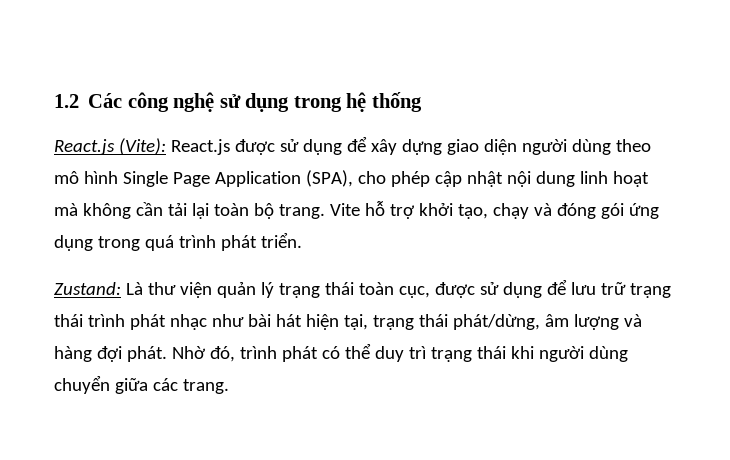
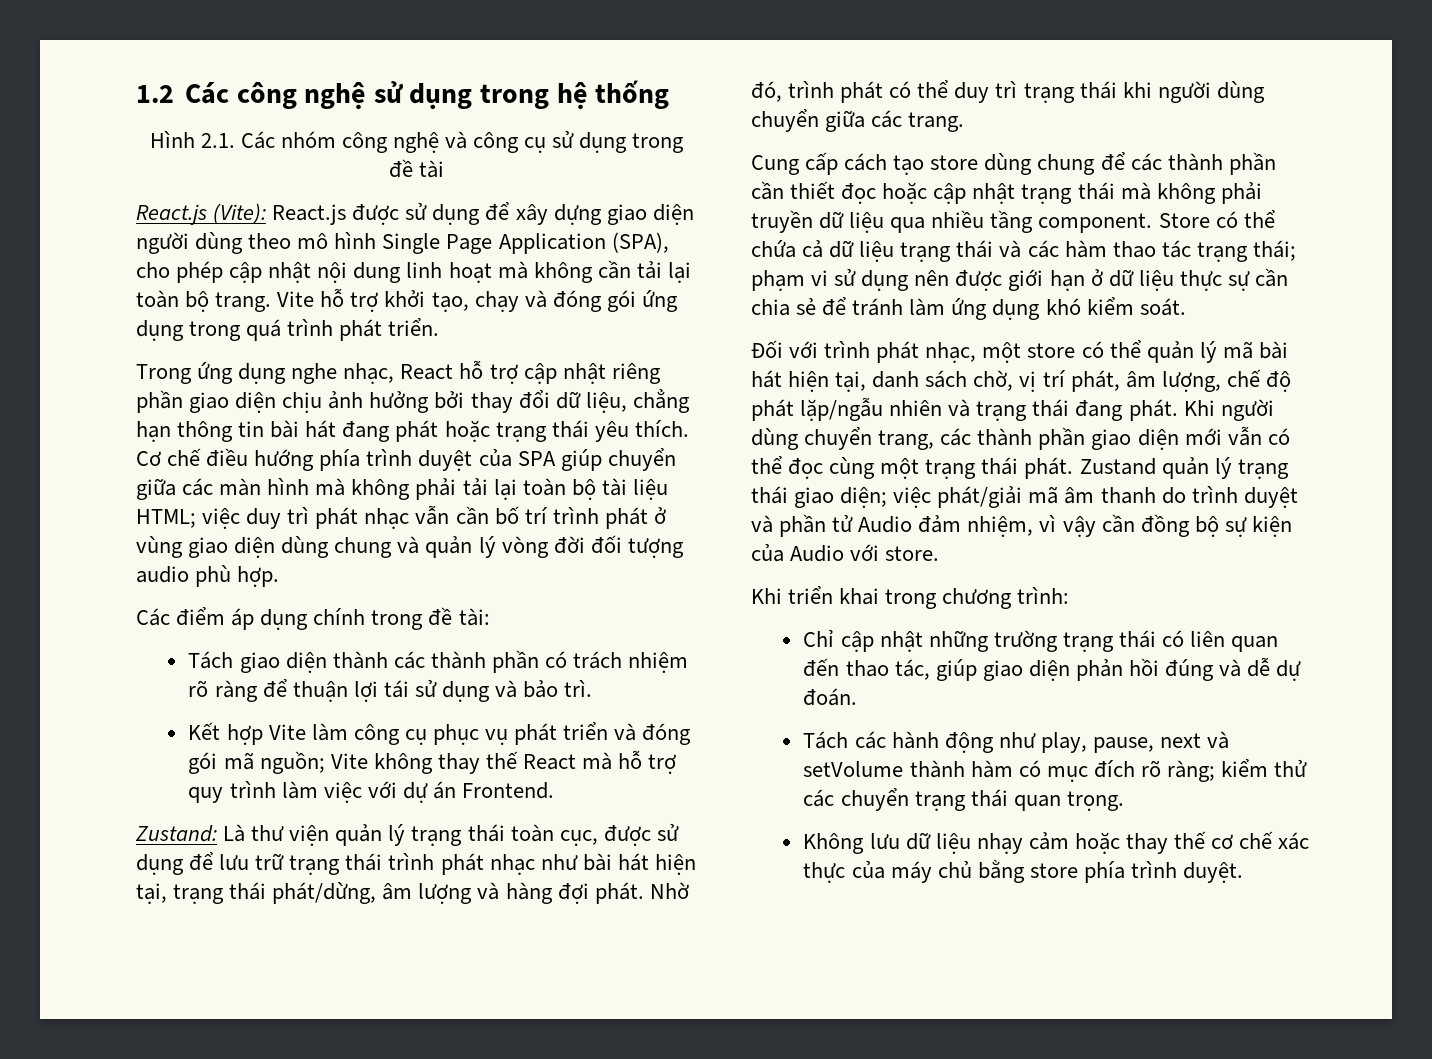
+ Hình 2.1. Các nhóm công nghệ và công cụ sử dụng trong đề tài
+ Trong ứng dụng nghe nhạc, React hỗ trợ cập nhật riêng phần giao diện chịu ảnh hưởng bởi thay đổi dữ liệu, chẳng hạn thông tin bài hát đang phát hoặc trạng thái yêu thích. Cơ chế điều hướng phía trình duyệt của SPA giúp chuyển giữa các màn hình mà không phải tải lại toàn bộ tài liệu HTML; việc duy trì phát nhạc vẫn cần bố trí trình phát ở vùng giao diện dùng chung và quản lý vòng đời đối tượng audio phù hợp.
+ Các điểm áp dụng chính trong đề tài:
+ Tách giao diện thành các thành phần có trách nhiệm rõ ràng để thuận lợi tái sử dụng và bảo trì.
+ Kết hợp Vite làm công cụ phục vụ phát triển và đóng gói mã nguồn; Vite không thay thế React mà hỗ trợ quy trình làm việc với dự án Frontend.
+ Cung cấp cách tạo store dùng chung để các thành phần cần thiết đọc hoặc cập nhật trạng thái mà không phải truyền dữ liệu qua nhiều tầng component. Store có thể chứa cả dữ liệu trạng thái và các hàm thao tác trạng thái; phạm vi sử dụng nên được giới hạn ở dữ liệu thực sự cần chia sẻ để tránh làm ứng dụng khó kiểm soát.
+ Đối với trình phát nhạc, một store có thể quản lý mã bài hát hiện tại, danh sách chờ, vị trí phát, âm lượng, chế độ phát lặp/ngẫu nhiên và trạng thái đang phát. Khi người dùng chuyển trang, các thành phần giao diện mới vẫn có thể đọc cùng một trạng thái phát. Zustand quản lý trạng thái giao diện; việc phát/giải mã âm thanh do trình duyệt và phần tử Audio đảm nhiệm, vì vậy cần đồng bộ sự kiện của Audio với store.
+ Khi triển khai trong chương trình:
+ Chỉ cập nhật những trường trạng thái có liên quan đến thao tác, giúp giao diện phản hồi đúng và dễ dự đoán.
+ Tách các hành động như play, pause, next và setVolume thành hàm có mục đích rõ ràng; kiểm thử các chuyển trạng thái quan trọng.
+ Không lưu dữ liệu nhạy cảm hoặc thay thế cơ chế xác thực của máy chủ bằng store phía trình duyệt.

